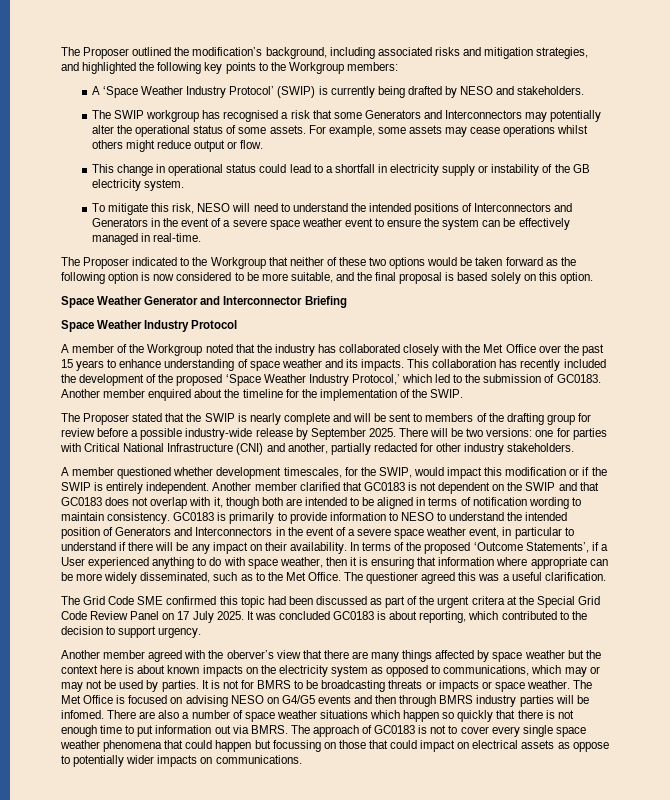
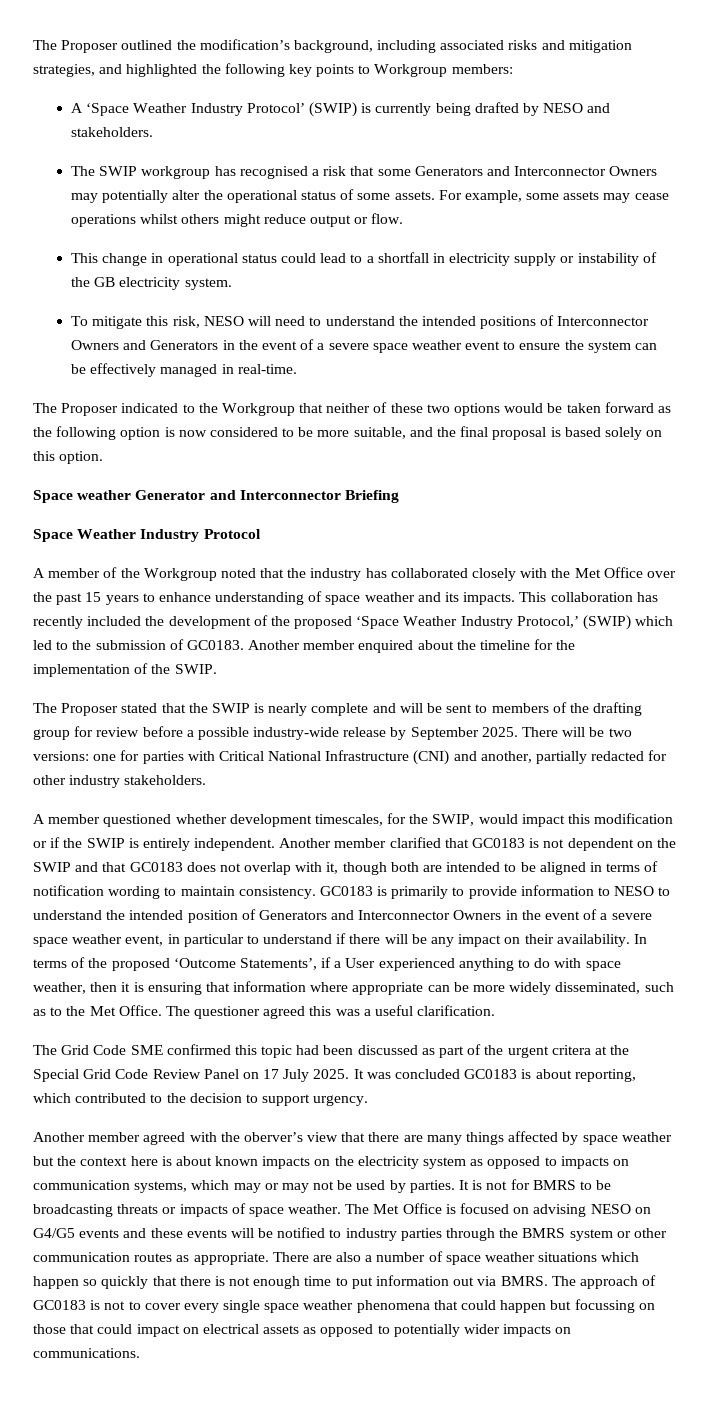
- The Proposer outlined the modification’s background, including associated risks and mitigation strategies, and highlighted the following key points to the Workgroup members:
+ The Proposer outlined the modification’s background, including associated risks and mitigation strategies, and highlighted the following key points to Workgroup members:
- The SWIP workgroup has recognised a risk that some Generators and Interconnectors may potentially alter the operational status of some assets.
+ The SWIP workgroup has recognised a risk that some Generators and Interconnector Owners may potentially alter the operational status of some assets.
- To mitigate this risk, NESO will need to understand the intended positions of Interconnectors and Generators in the event of a severe space weather event to ensure the system can be effectively managed in real-time.
+ To mitigate this risk, NESO will need to understand the intended positions of Interconnector Owners and Generators in the event of a severe space weather event to ensure the system can be effectively managed in real-time.
- Space Weather Generator and Interconnector Briefing
+ Space weather Generator and Interconnector Briefing
- This collaboration has recently included the development of the proposed ‘Space Weather Industry Protocol,’ which led to the submission of GC0183.
+ This collaboration has recently included the development of the proposed ‘Space Weather Industry Protocol,’ (SWIP) which led to the submission of GC0183.
- GC0183 is primarily to provide information to NESO to understand the intended position of Generators and Interconnectors in the event of a severe space weather event, in particular to understand if there will be any impact on their availability.
+ GC0183 is primarily to provide information to NESO to understand the intended position of Generators and Interconnector Owners in the event of a severe space weather event, in particular to understand if there will be any impact on their availability.
- Another member agreed with the oberver’s view that there are many things affected by space weather but the context here is about known impacts on the electricity system as opposed to communications, which may or may not be used by parties.
+ Another member agreed with the oberver’s view that there are many things affected by space weather but the context here is about known impacts on the electricity system as opposed to impacts on communication systems, which may or may not be used by parties.
- It is not for BMRS to be broadcasting threats or impacts or space weather.
+ It is not for BMRS to be broadcasting threats or impacts of space weather.
- The Met Office is focused on advising NESO on G4/G5 events and then through BMRS industry parties will be infomed.
+ The Met Office is focused on advising NESO on G4/G5 events and these events will be notified to industry parties through the BMRS system or other communication routes as appropriate.
- The approach of GC0183 is not to cover every single space weather phenomena that could happen but focussing on those that could impact on electrical assets as oppose to potentially wider impacts on communications.
+ The approach of GC0183 is not to cover every single space weather phenomena that could happen but focussing on those that could impact on electrical assets as opposed to potentially wider impacts on communications.

